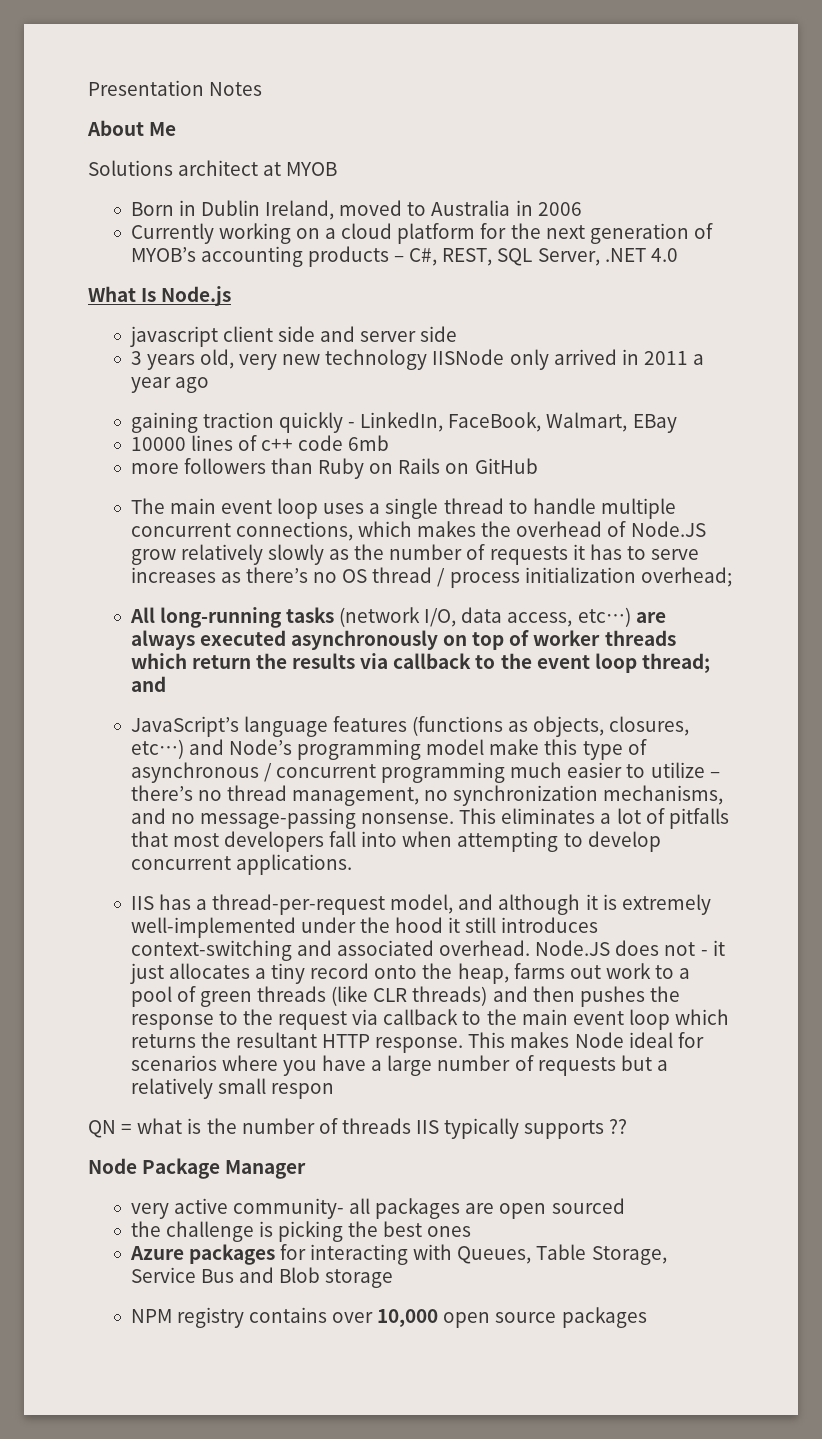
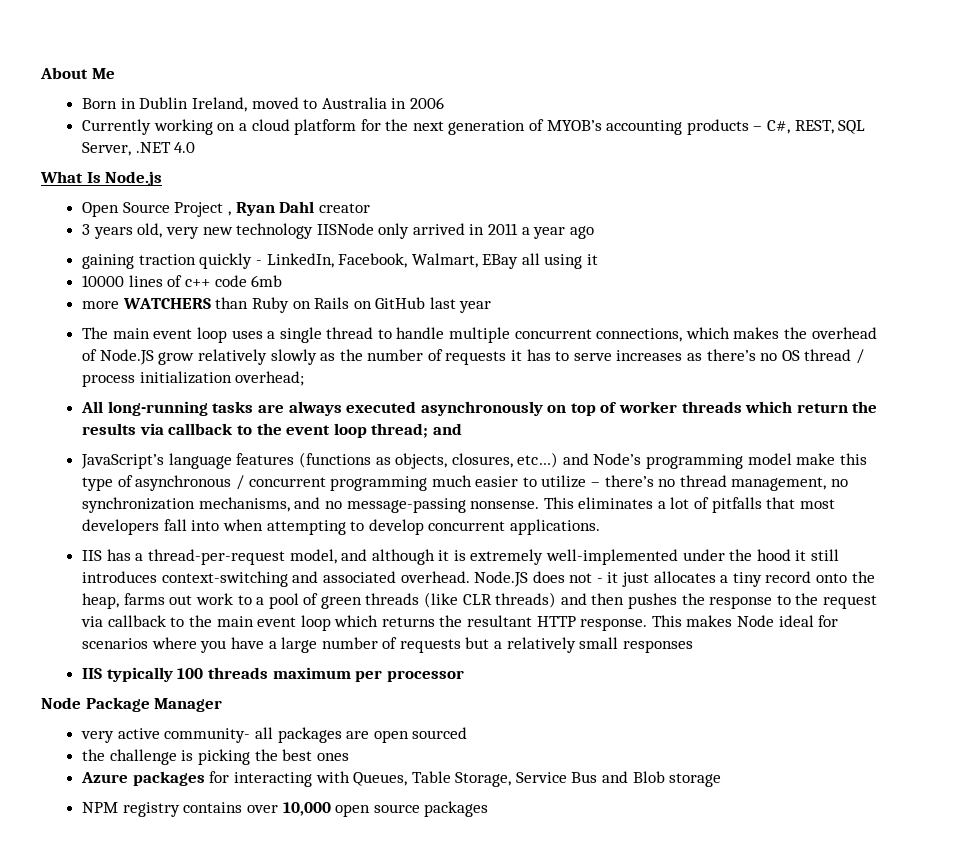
- Presentation Notes
- Solutions architect at MYOB
- javascript client side and server side
+ Open Source Project , Ryan Dahl creator
- gaining traction quickly - LinkedIn, FaceBook, Walmart, EBay
+ gaining traction quickly - LinkedIn, Facebook, Walmart, EBay all using it
- more followers than Ruby on Rails on GitHub
+ more WATCHERS than Ruby on Rails on GitHub last year
- All long-running tasks (network I/O, data access, etc…) are always executed asynchronously on top of worker threads which return the results via callback to the event loop thread; and
+ All long-running tasks are always executed asynchronously on top of worker threads which return the results via callback to the event loop thread; and
- This makes Node ideal for scenarios where you have a large number of requests but a relatively small respon
- QN = what is the number of threads IIS typically supports ??
+ This makes Node ideal for scenarios where you have a large number of requests but a relatively small responses
+ IIS typically 100 threads maximum per processor

